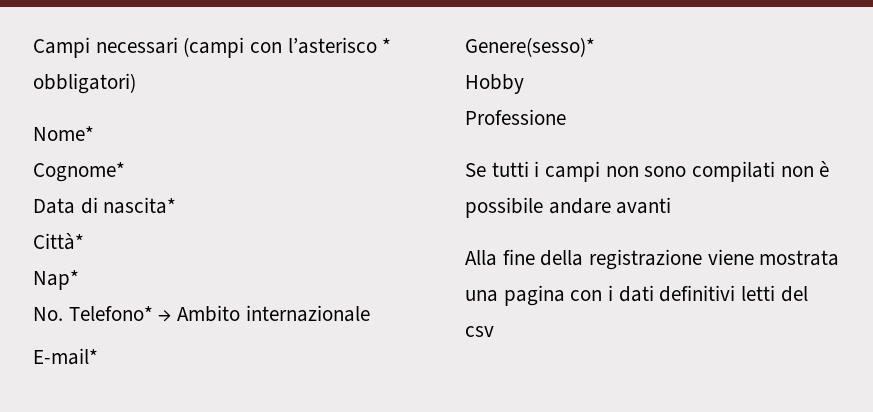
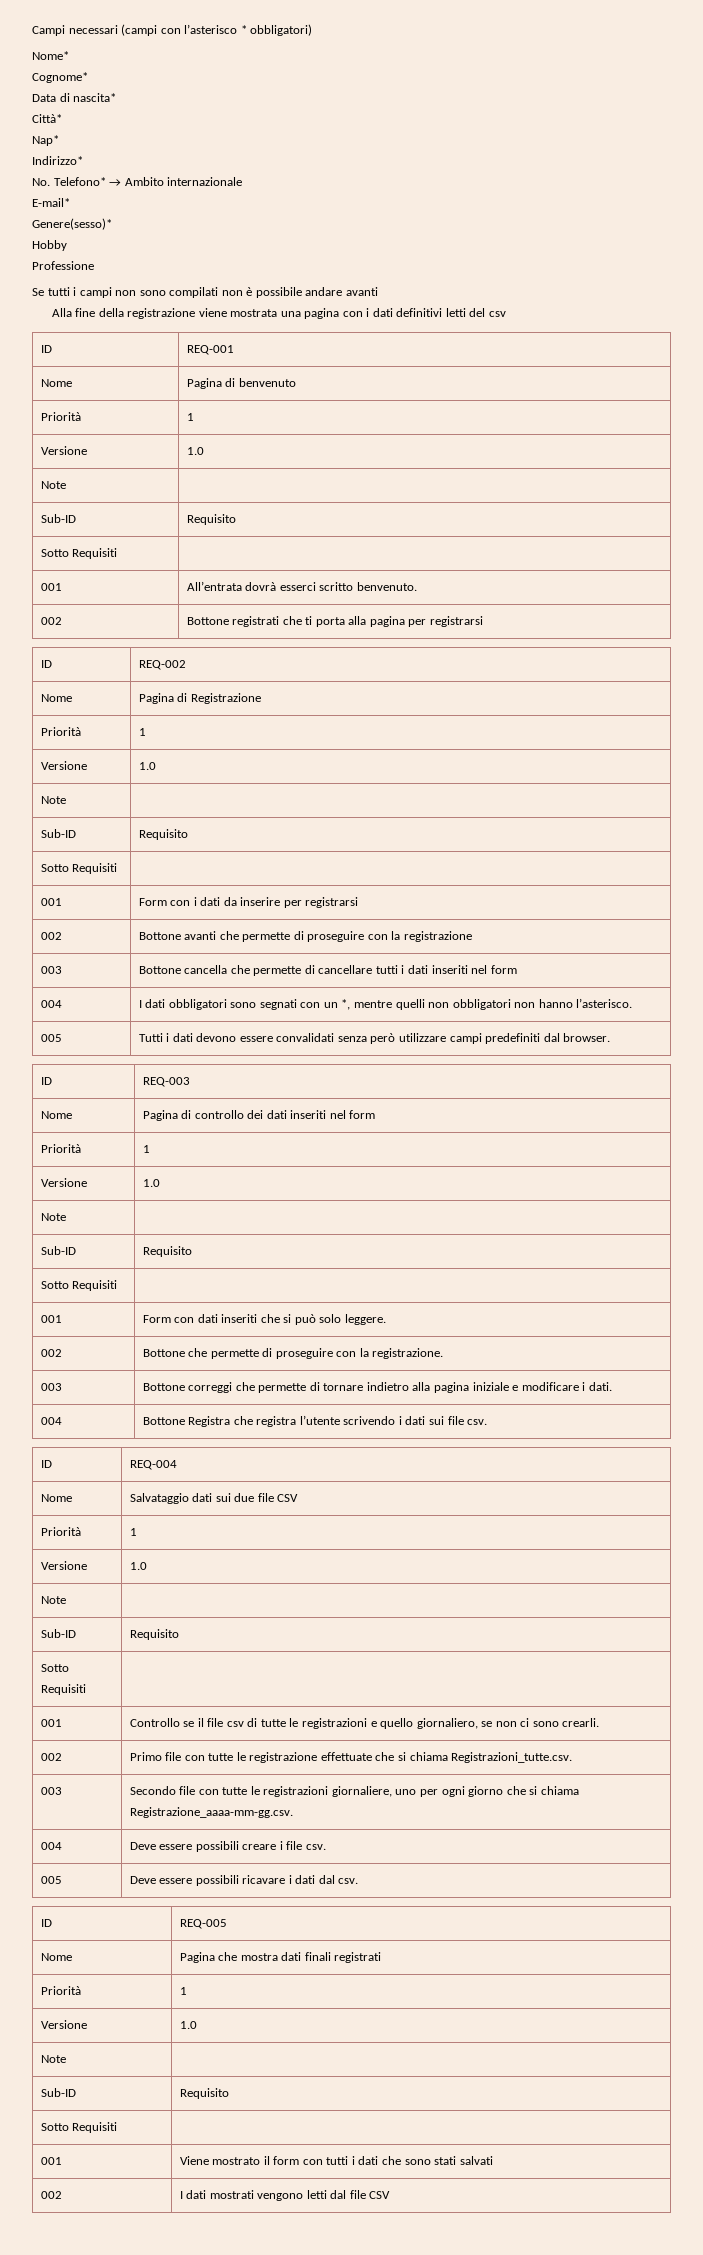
+ Indirizzo*
+ ID | REQ-001
+ Nome | Pagina di benvenuto
+ Priorità | 1
+ Versione | 1.0
+ Note |
+ Sub-ID | Requisito
+ Sotto Requisiti |
+ 001 | All’entrata dovrà esserci scritto benvenuto.
+ 002 | Bottone registrati che ti porta alla pagina per registrarsi
+ ID | REQ-002
+ Nome | Pagina di Registrazione
+ Priorità | 1
+ Versione | 1.0
+ Note |
+ Sub-ID | Requisito
+ Sotto Requisiti |
+ 001 | Form con i dati da inserire per registrarsi
+ 002 | Bottone avanti che permette di proseguire con la registrazione
+ 003 | Bottone cancella che permette di cancellare tutti i dati inseriti nel form
+ 004 | I dati obbligatori sono segnati con un *, mentre quelli non obbligatori non hanno l’asterisco.
+ 005 | Tutti i dati devono essere convalidati senza però utilizzare campi predefiniti dal browser.
+ ID | REQ-003
+ Nome | Pagina di controllo dei dati inseriti nel form
+ Priorità | 1
+ Versione | 1.0
+ Note |
+ Sub-ID | Requisito
+ Sotto Requisiti |
+ 001 | Form con dati inseriti che si può solo leggere.
+ 002 | Bottone che permette di proseguire con la registrazione.
+ 003 | Bottone correggi che permette di tornare indietro alla pagina iniziale e modificare i dati.
+ 004 | Bottone Registra che registra l’utente scrivendo i dati sui file csv.
+ ID | REQ-004
+ Nome | Salvataggio dati sui due file CSV
+ Priorità | 1
+ Versione | 1.0
+ Note |
+ Sub-ID | Requisito
+ Sotto Requisiti |
+ 001 | Controllo se il file csv di tutte le registrazioni e quello giornaliero, se non ci sono crearli.
+ 002 | Primo file con tutte le registrazione effettuate che si chiama Registrazioni_tutte.csv.
+ 003 | Secondo file con tutte le registrazioni giornaliere, uno per ogni giorno che si chiama Registrazione_aaaa-mm-gg.csv.
+ 004 | Deve essere possibili creare i file csv.
+ 005 | Deve essere possibili ricavare i dati dal csv.
+ ID | REQ-005
+ Nome | Pagina che mostra dati finali registrati
+ Priorità | 1
+ Versione | 1.0
+ Note |
+ Sub-ID | Requisito
+ Sotto Requisiti |
+ 001 | Viene mostrato il form con tutti i dati che sono stati salvati
+ 002 | I dati mostrati vengono letti dal file CSV

